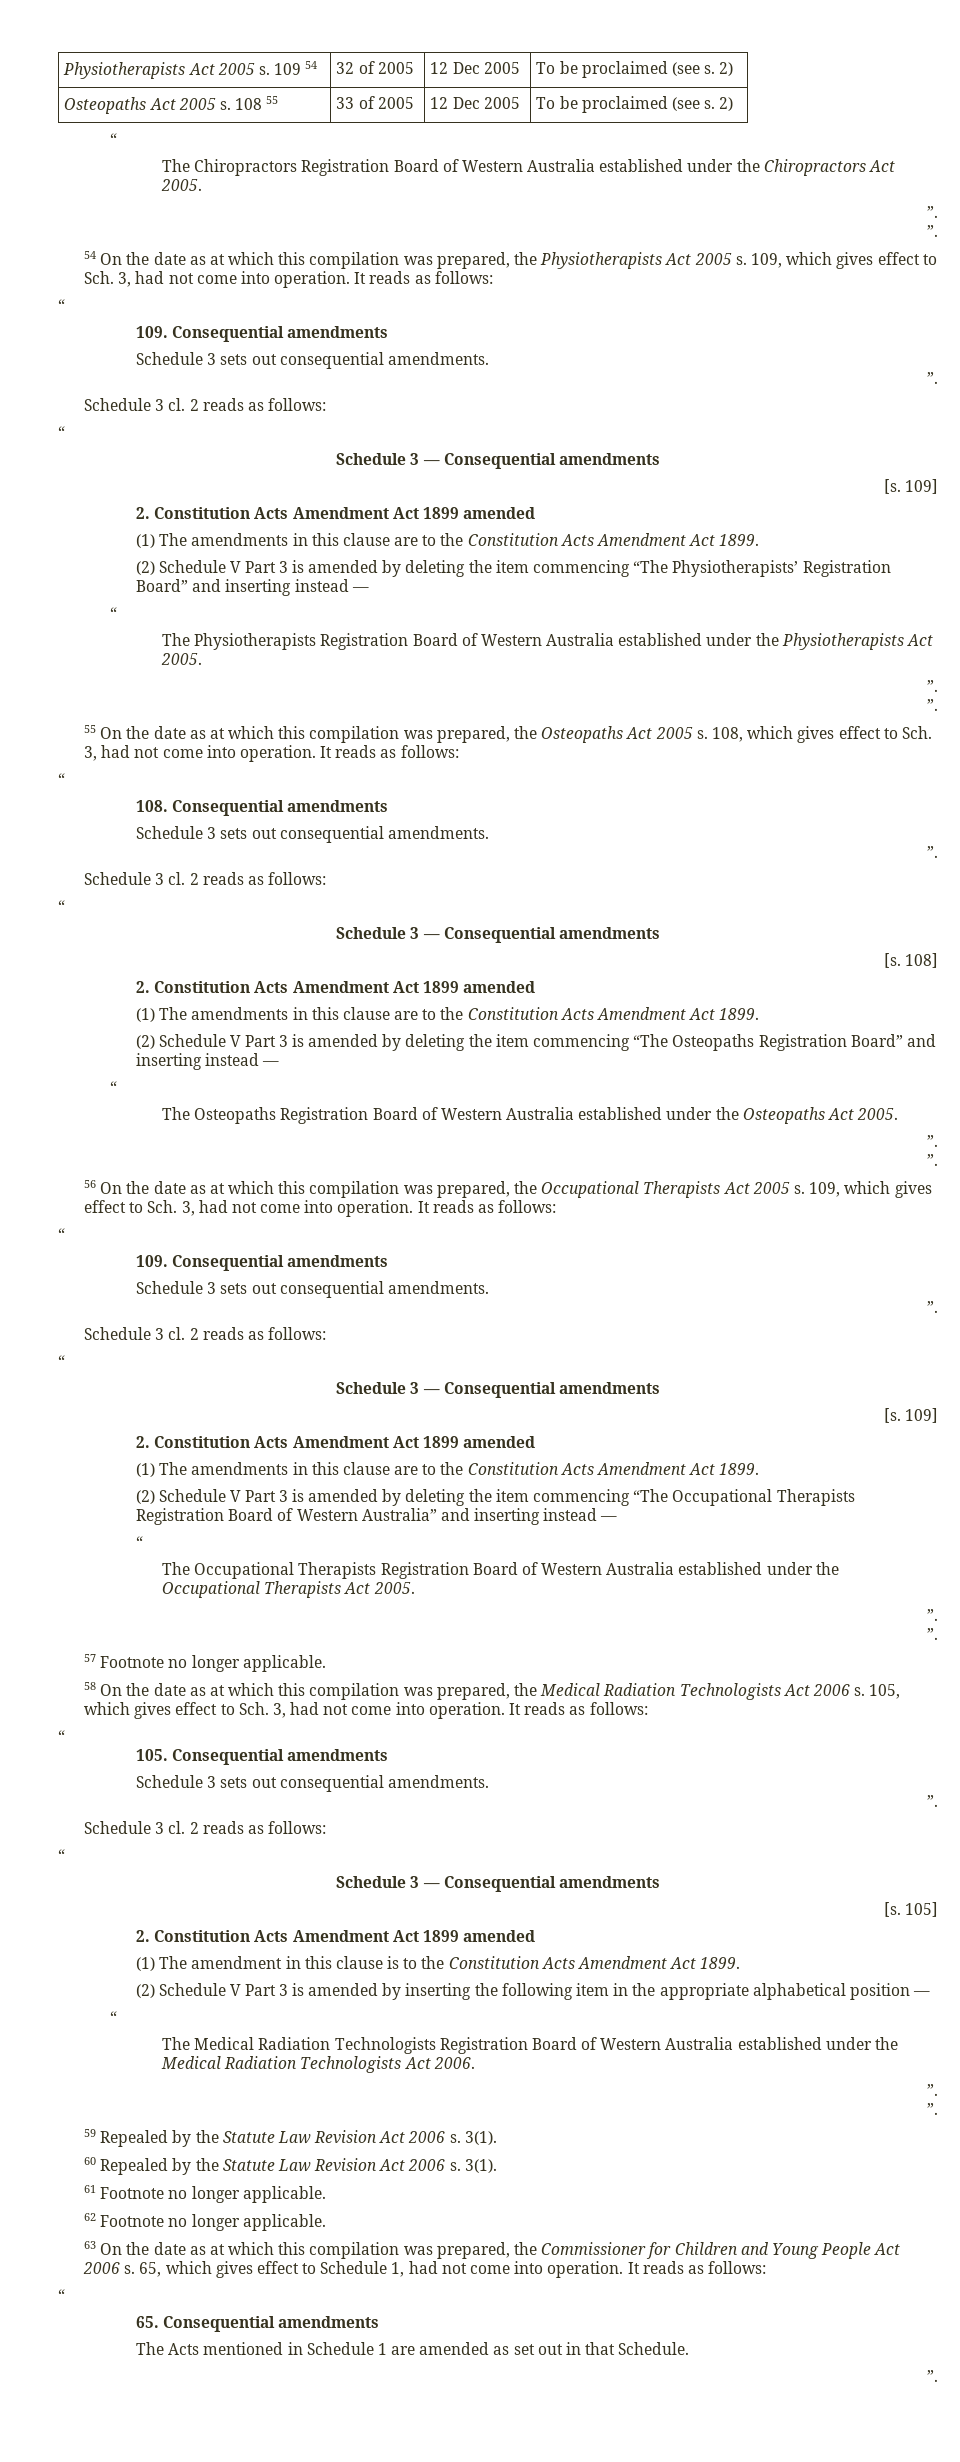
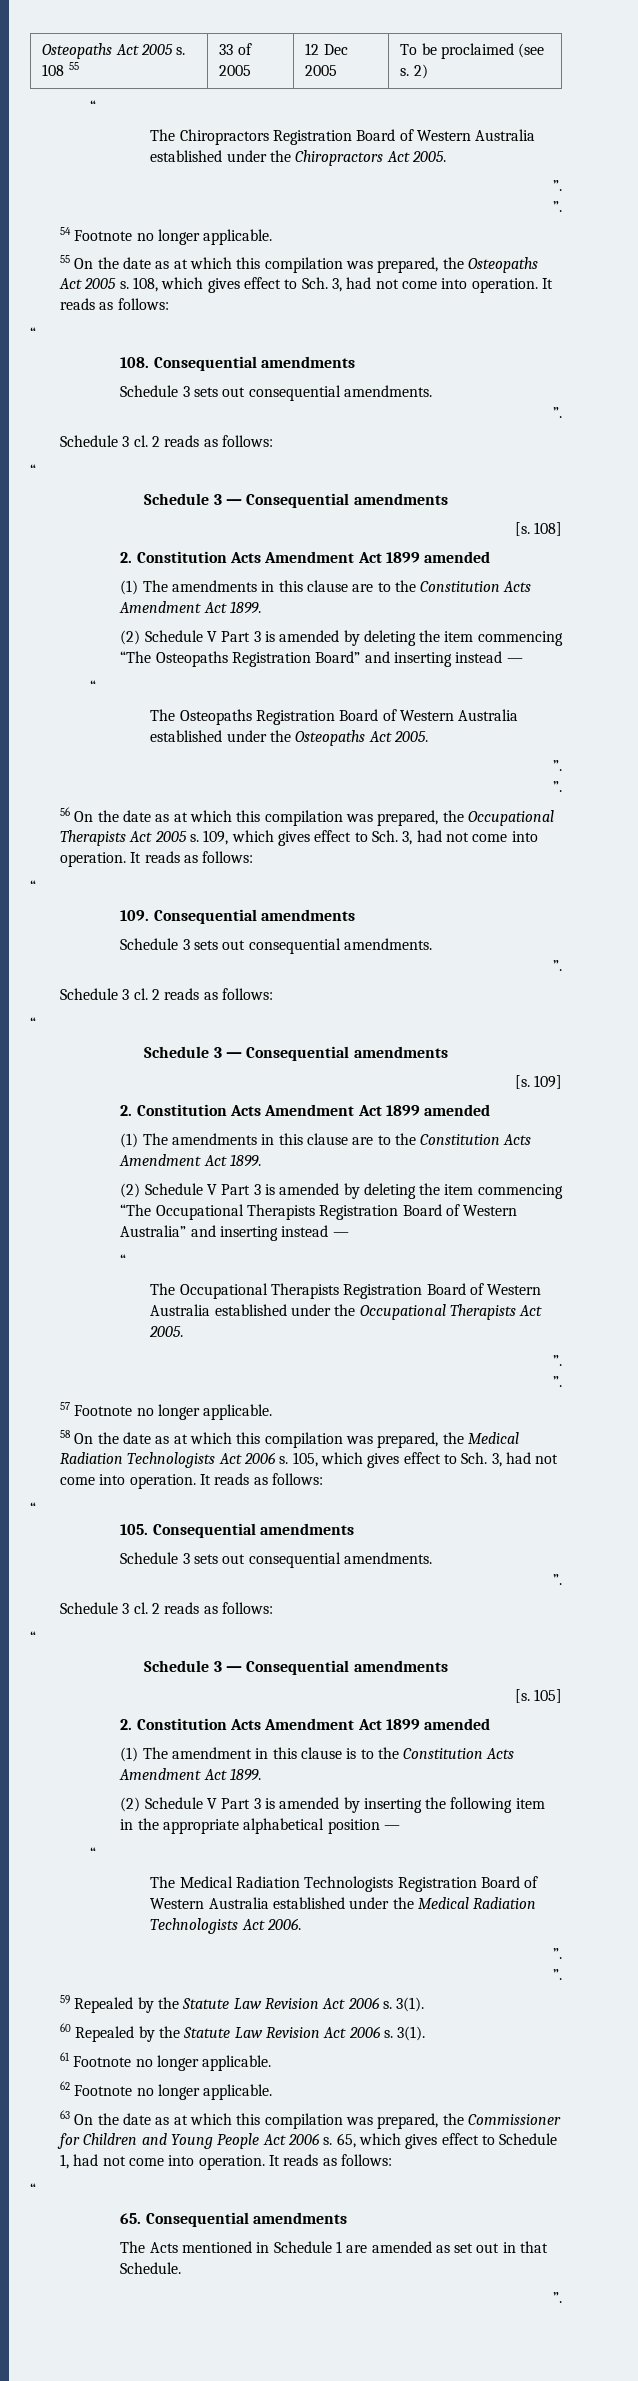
- Physiotherapists Act 2005 s. 109 54 | 32 of 2005 | 12 Dec 2005 | To be proclaimed (see s. 2)
- 54 On the date as at which this compilation was prepared, the Physiotherapists Act 2005 s. 109, which gives effect to Sch. 3, had not come into operation. It reads as follows:
- “
- 109. Consequential amendments
- Schedule 3 sets out consequential amendments.
- ”.
- Schedule 3 cl. 2 reads as follows:
- “
- Schedule 3 — Consequential amendments
- [s. 109]
- 2. Constitution Acts Amendment Act 1899 amended
- (1) The amendments in this clause are to the Constitution Acts Amendment Act 1899.
- (2) Schedule V Part 3 is amended by deleting the item commencing “The Physiotherapists’ Registration Board” and inserting instead —
- “
- The Physiotherapists Registration Board of Western Australia established under the Physiotherapists Act 2005.
- ”.
- ”.
+ 54 Footnote no longer applicable.

